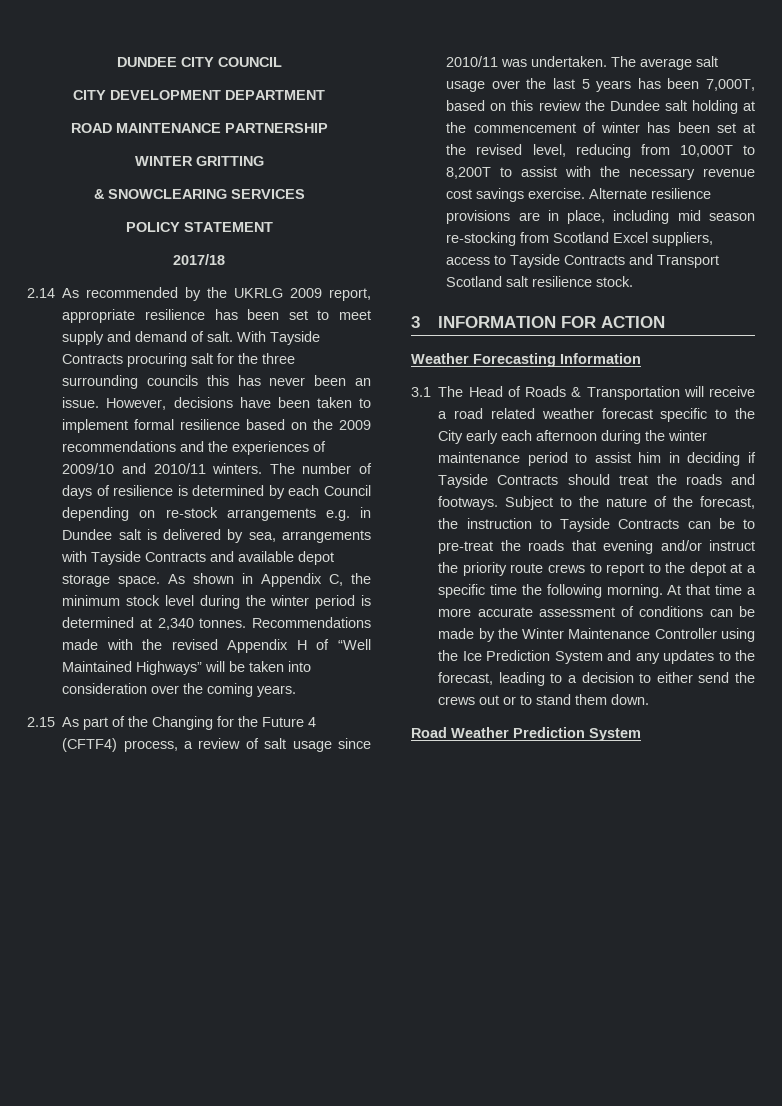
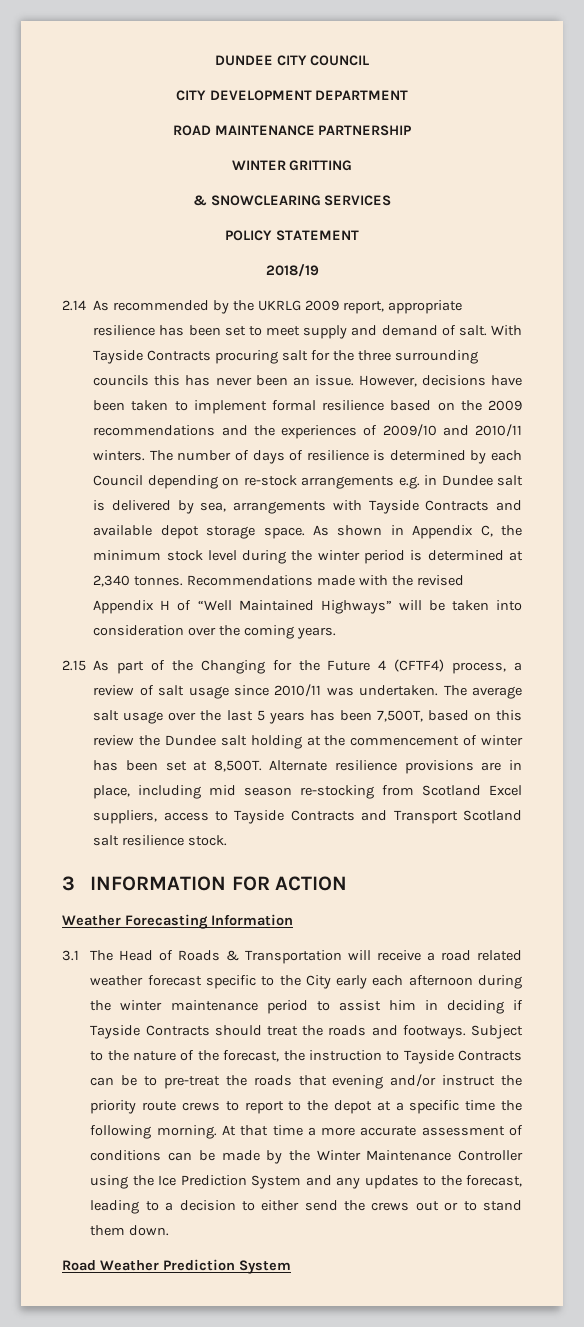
- 2017/18
+ 2018/19
- The average salt usage over the last 5 years has been 7,000T, based on this review the Dundee salt holding at the commencement of winter has been set at the revised level, reducing from 10,000T to 8,200T to assist with the necessary revenue cost savings exercise.
+ The average salt usage over the last 5 years has been 7,500T, based on this review the Dundee salt holding at the commencement of winter has been set at 8,500T.

